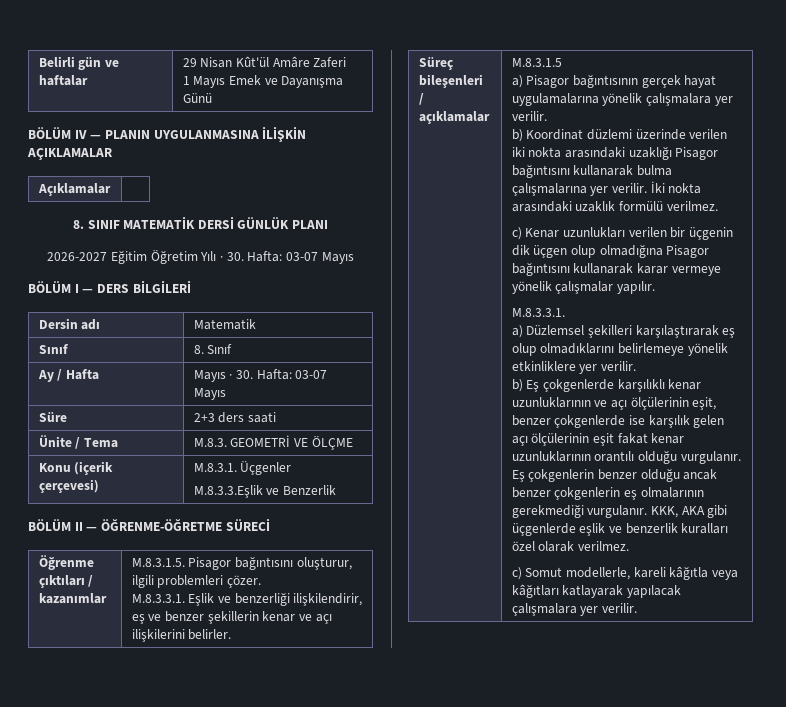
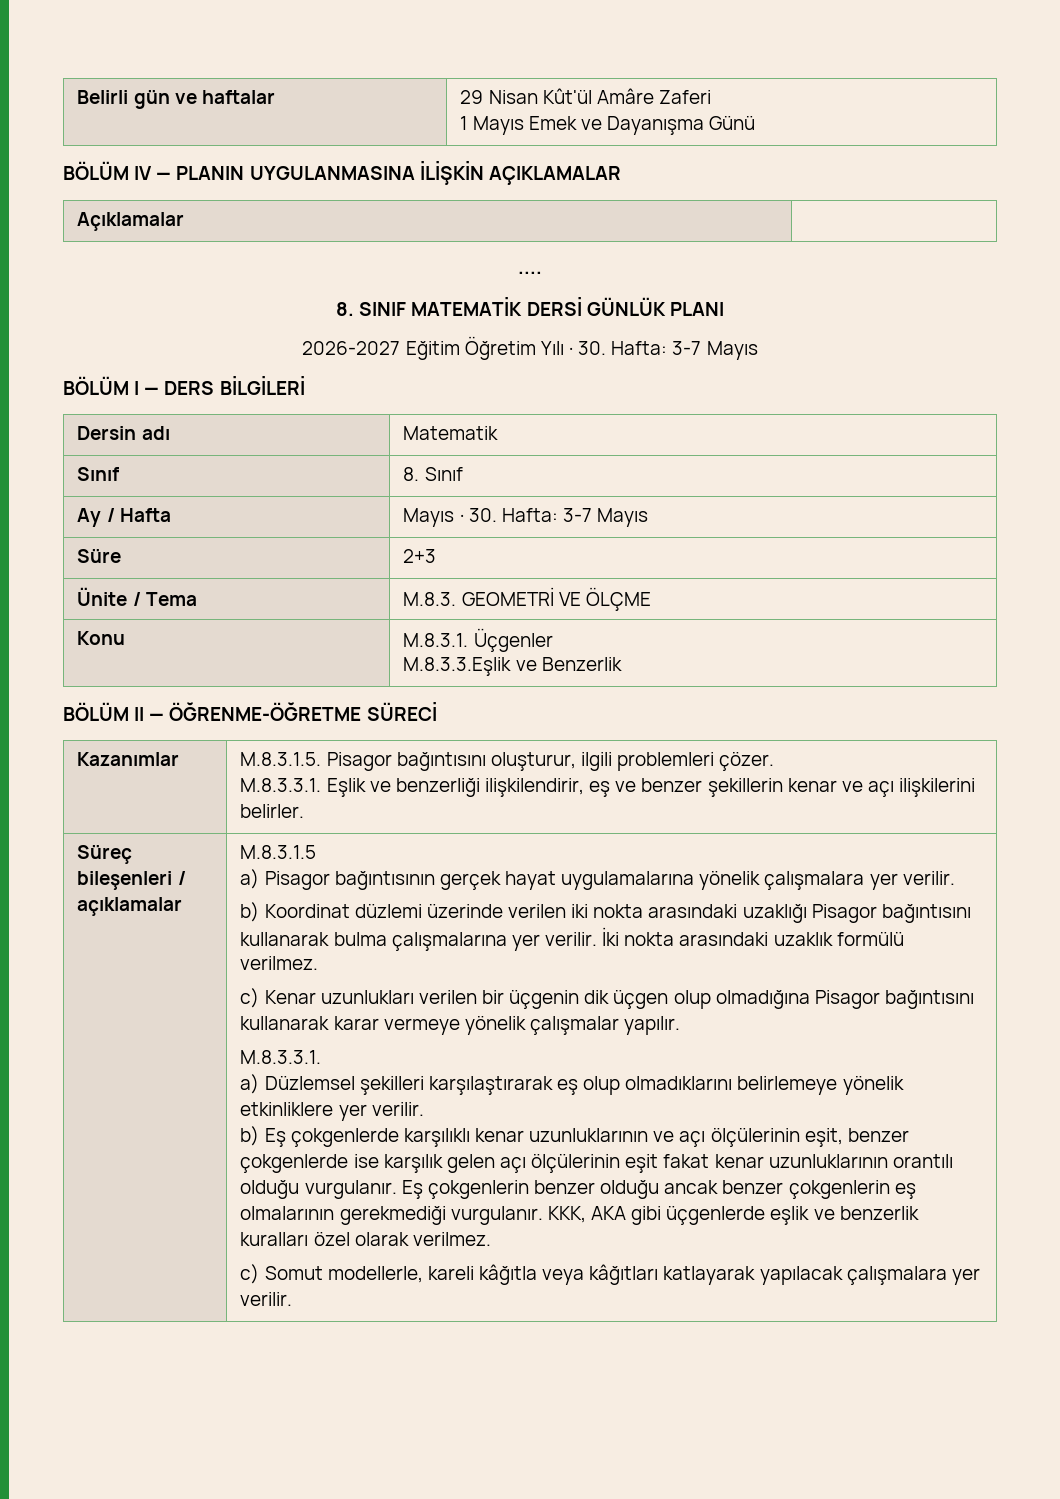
+ ....
- 2026-2027 Eğitim Öğretim Yılı · 30. Hafta: 03-07 Mayıs
+ 2026-2027 Eğitim Öğretim Yılı · 30. Hafta: 3-7 Mayıs
- Ay / Hafta | Mayıs · 30. Hafta: 03-07 Mayıs
+ Ay / Hafta | Mayıs · 30. Hafta: 3-7 Mayıs
- Süre | 2+3 ders saati
+ Süre | 2+3
- Konu (içerik çerçevesi) | M.8.3.1. Üçgenler
+ Konu | M.8.3.1. Üçgenler
- Öğrenme çıktıları / kazanımlar | M.8.3.1.5. Pisagor bağıntısını oluşturur, ilgili problemleri çözer.
+ Kazanımlar | M.8.3.1.5. Pisagor bağıntısını oluşturur, ilgili problemleri çözer.

